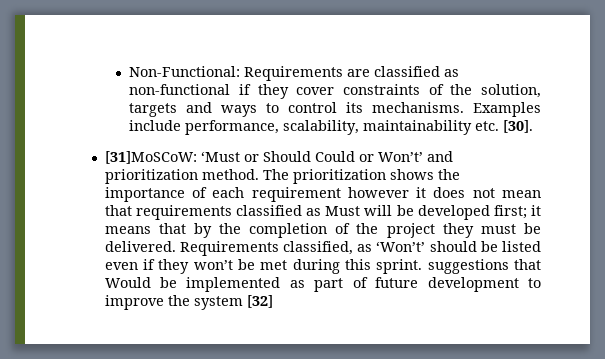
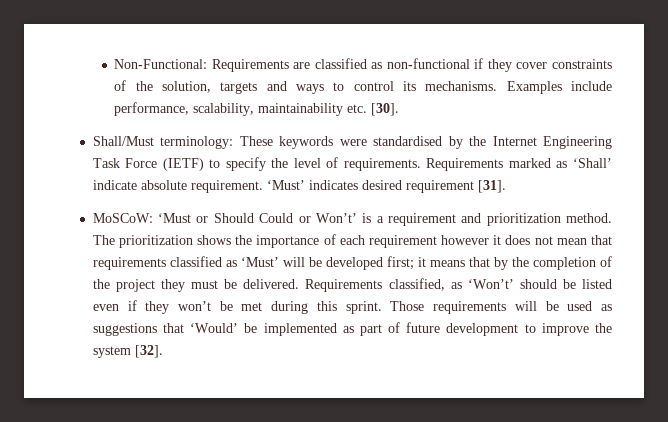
- [31]MoSCoW: ‘Must or Should Could or Won’t’ and prioritization method.
+ Shall/Must terminology: These keywords were standardised by the Internet Engineering Task Force (IETF) to specify the level of requirements. Requirements marked as ‘Shall’ indicate absolute requirement. ‘Must’ indicates desired requirement [31].
+ MoSCoW: ‘Must or Should Could or Won’t’ is a requirement and prioritization method.
- The prioritization shows the importance of each requirement however it does not mean that requirements classified as Must will be developed first; it means that by the completion of the project they must be delivered.
+ The prioritization shows the importance of each requirement however it does not mean that requirements classified as ‘Must’ will be developed first; it means that by the completion of the project they must be delivered.
- Requirements classified, as ‘Won’t’ should be listed even if they won’t be met during this sprint. suggestions that Would be implemented as part of future development to improve the system [32]
+ Requirements classified, as ‘Won’t’ should be listed even if they won’t be met during this sprint. Those requirements will be used as suggestions that ‘Would’ be implemented as part of future development to improve the system [32].

